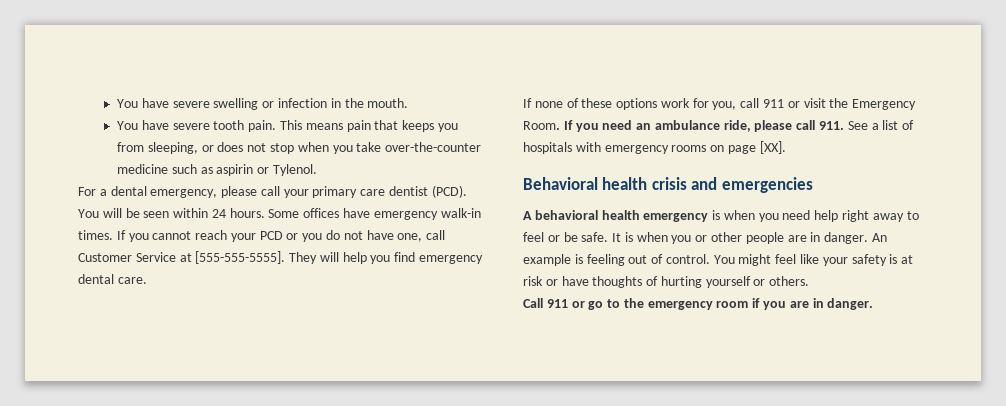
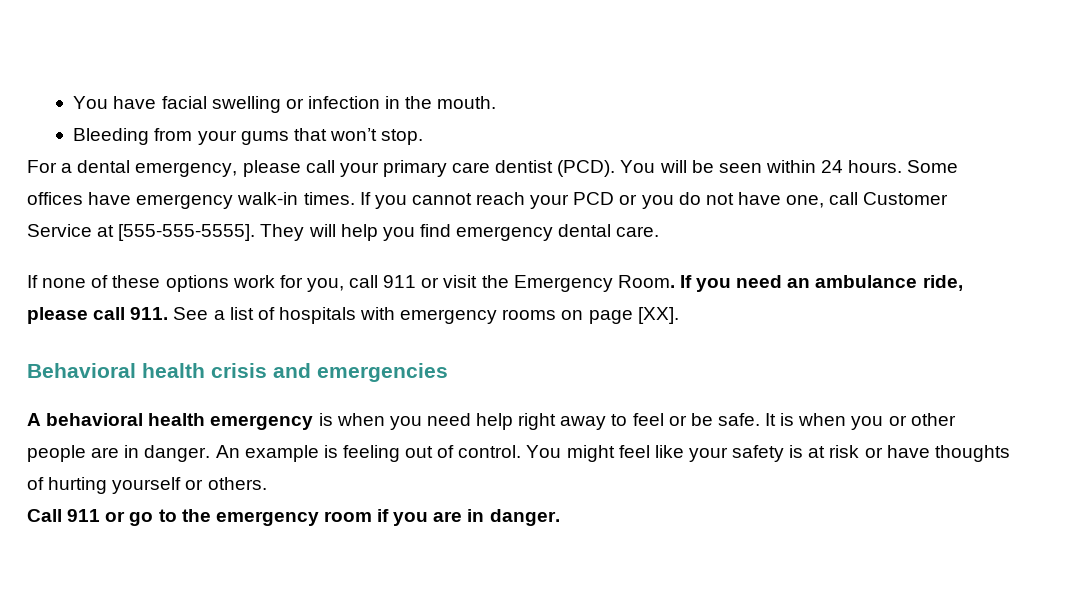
- You have severe swelling or infection in the mouth.
+ You have facial swelling or infection in the mouth.
- You have severe tooth pain. This means pain that keeps you from sleeping, or does not stop when you take over-the-counter medicine such as aspirin or Tylenol.
+ Bleeding from your gums that won’t stop.

